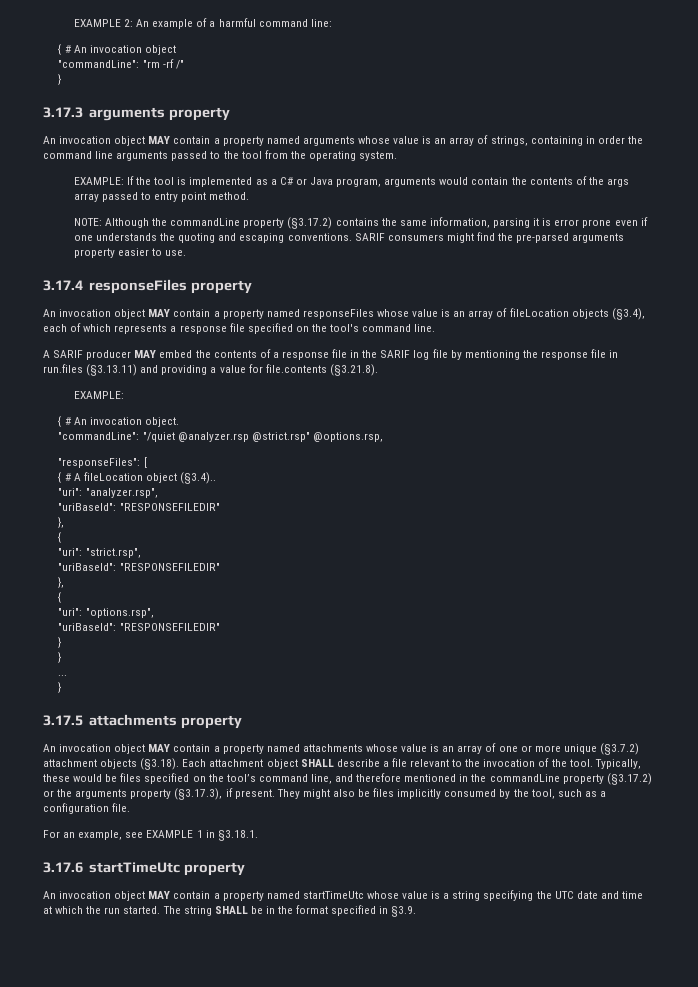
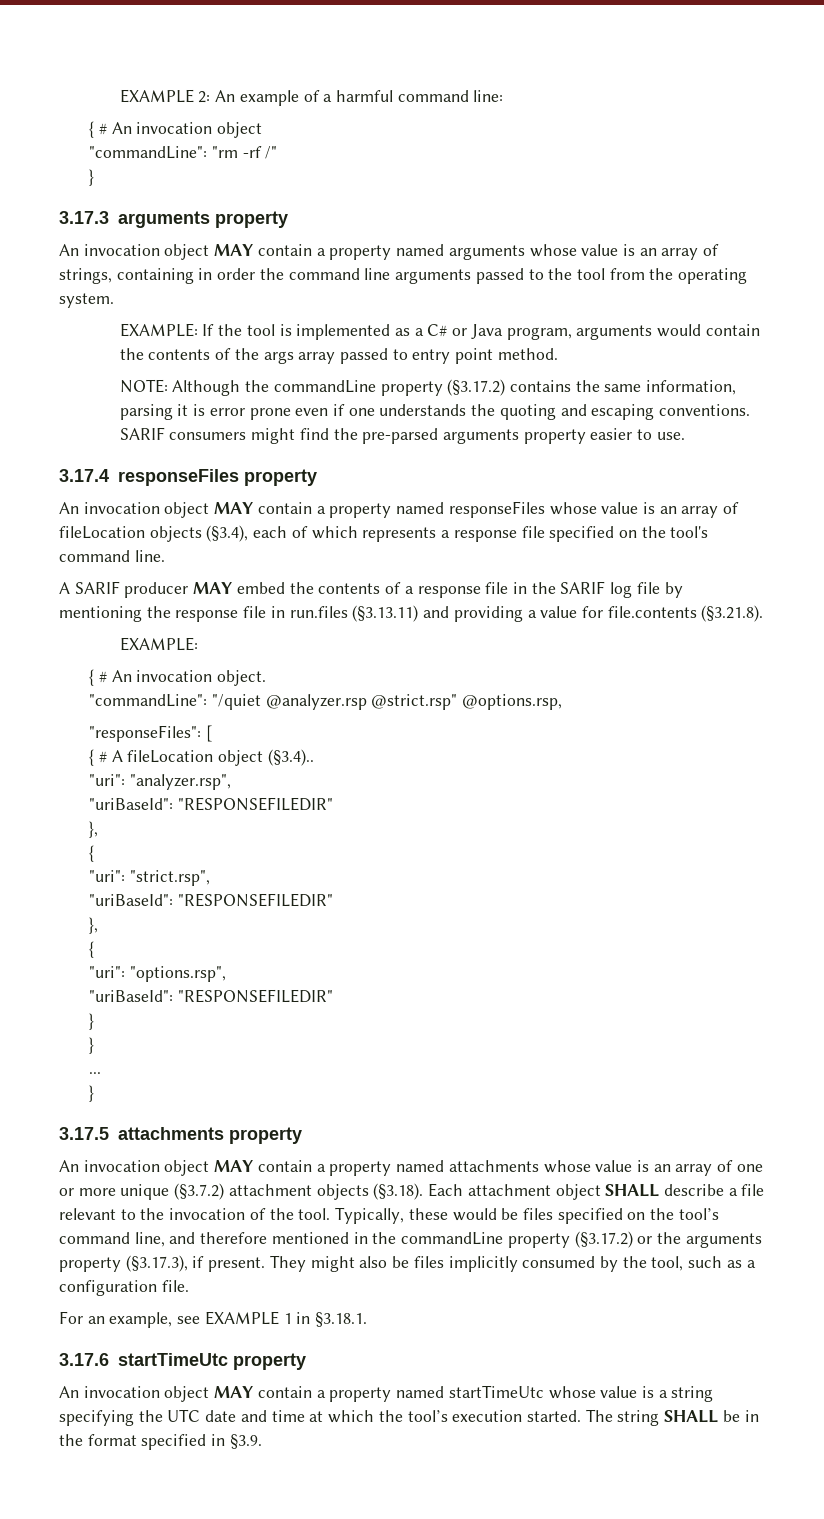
- An invocation object MAY contain a property named startTimeUtc whose value is a string specifying the UTC date and time at which the run started.
+ An invocation object MAY contain a property named startTimeUtc whose value is a string specifying the UTC date and time at which the tool’s execution started.

